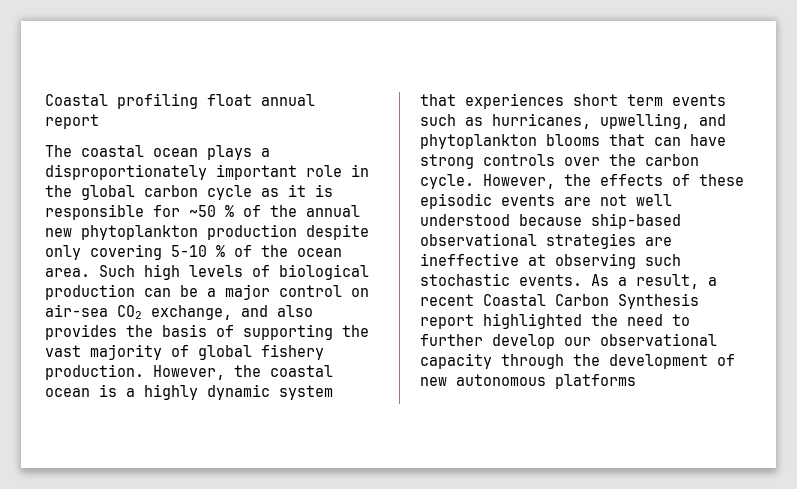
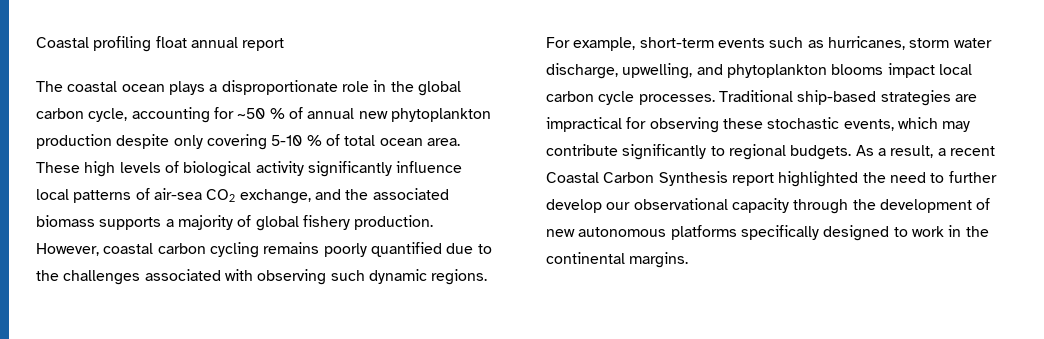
- The coastal ocean plays a disproportionately important role in the global carbon cycle as it is responsible for ~50 % of the annual new phytoplankton production despite only covering 5-10 % of the ocean area.
+ The coastal ocean plays a disproportionate role in the global carbon cycle, accounting for ~50 % of annual new phytoplankton production despite only covering 5-10 % of total ocean area.
- Such high levels of biological production can be a major control on air-sea CO2 exchange, and also provides the basis of supporting the vast majority of global fishery production.
+ These high levels of biological activity significantly influence local patterns of air-sea CO2 exchange, and the associated biomass supports a majority of global fishery production.
- However, the coastal ocean is a highly dynamic system that experiences short term events such as hurricanes, upwelling, and phytoplankton blooms that can have strong controls over the carbon cycle. However, the effects of these episodic events are not well understood because ship-based observational strategies are ineffective at observing such stochastic events.
+ However, coastal carbon cycling remains poorly quantified due to the challenges associated with observing such dynamic regions. For example, short-term events such as hurricanes, storm water discharge, upwelling, and phytoplankton blooms impact local carbon cycle processes. Traditional ship-based strategies are impractical for observing these stochastic events, which may contribute significantly to regional budgets.
- As a result, a recent Coastal Carbon Synthesis report highlighted the need to further develop our observational capacity through the development of new autonomous platforms
+ As a result, a recent Coastal Carbon Synthesis report highlighted the need to further develop our observational capacity through the development of new autonomous platforms specifically designed to work in the continental margins.

